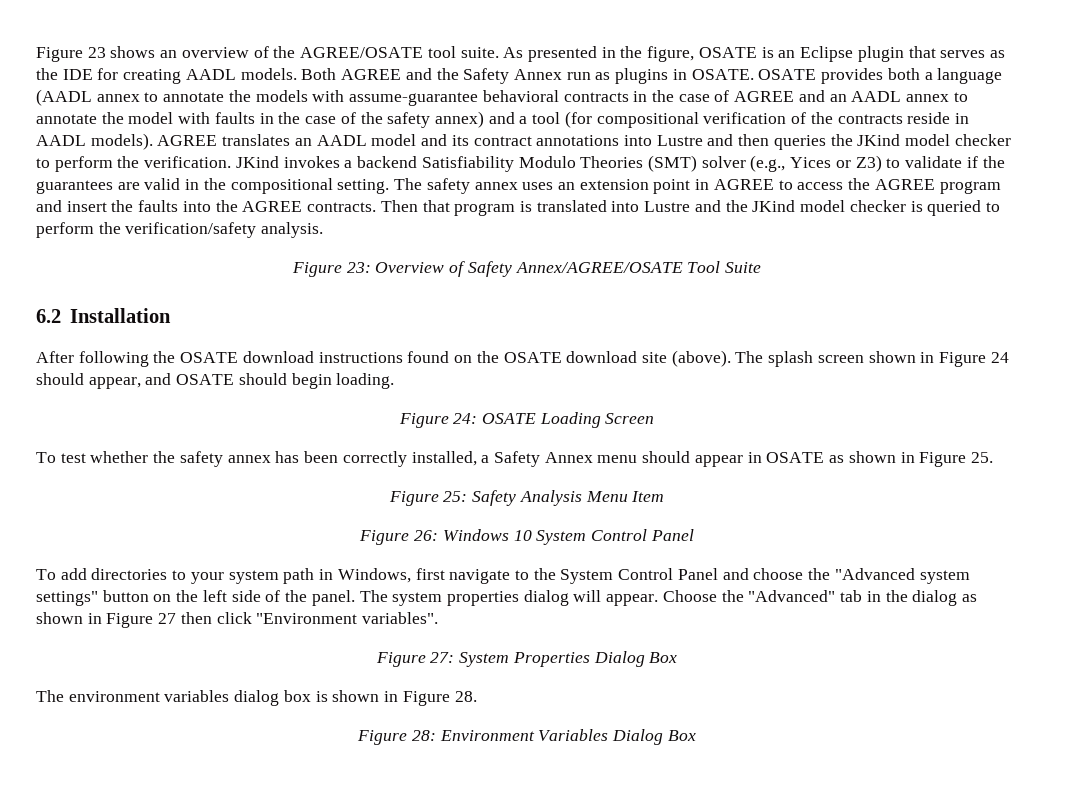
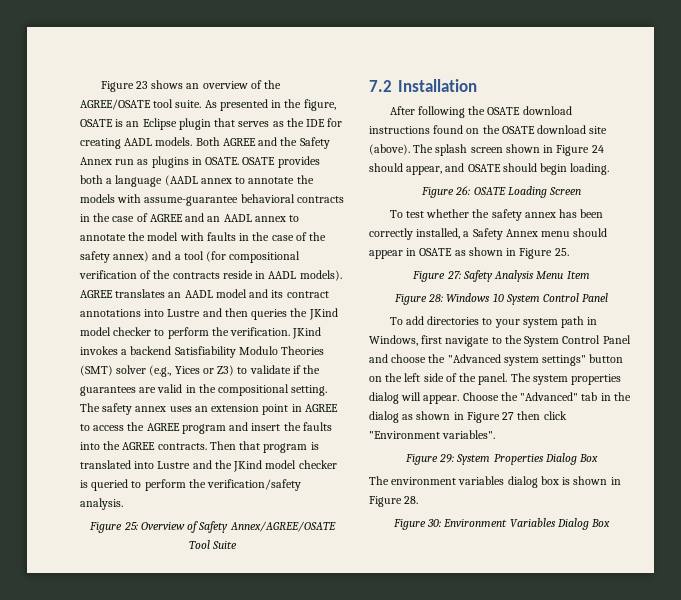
- Figure 23: Overview of Safety Annex/AGREE/OSATE Tool Suite
+ Figure 25: Overview of Safety Annex/AGREE/OSATE Tool Suite
- 6.2 Installation
+ 7.2 Installation
- Figure 24: OSATE Loading Screen
+ Figure 26: OSATE Loading Screen
- Figure 25: Safety Analysis Menu Item
+ Figure 27: Safety Analysis Menu Item
- Figure 26: Windows 10 System Control Panel
+ Figure 28: Windows 10 System Control Panel
- Figure 27: System Properties Dialog Box
+ Figure 29: System Properties Dialog Box
- Figure 28: Environment Variables Dialog Box
+ Figure 30: Environment Variables Dialog Box

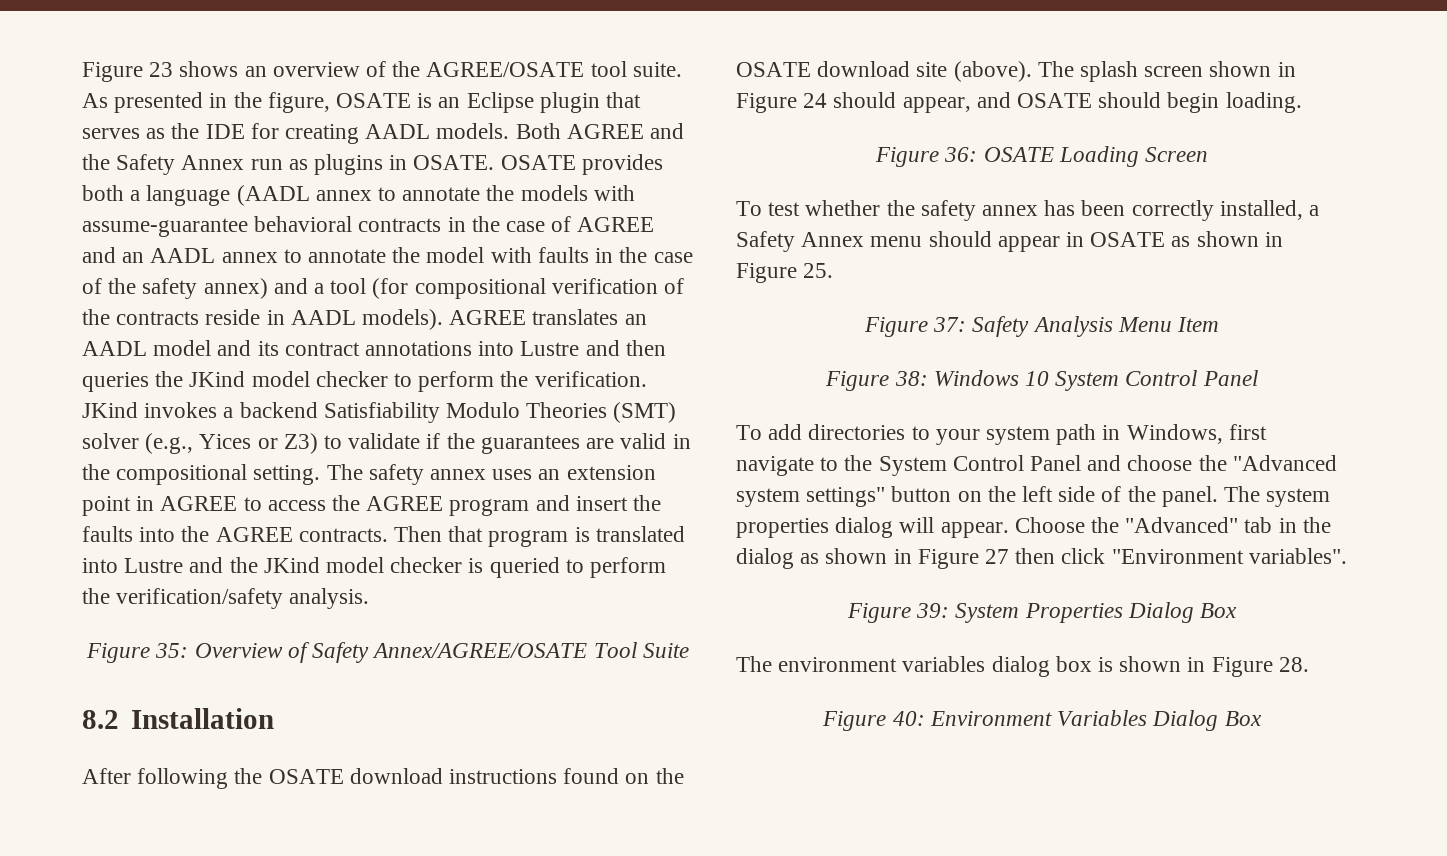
- Figure 25: Overview of Safety Annex/AGREE/OSATE Tool Suite
+ Figure 35: Overview of Safety Annex/AGREE/OSATE Tool Suite
- 7.2 Installation
+ 8.2 Installation
- Figure 26: OSATE Loading Screen
+ Figure 36: OSATE Loading Screen
- Figure 27: Safety Analysis Menu Item
+ Figure 37: Safety Analysis Menu Item
- Figure 28: Windows 10 System Control Panel
+ Figure 38: Windows 10 System Control Panel
- Figure 29: System Properties Dialog Box
+ Figure 39: System Properties Dialog Box
- Figure 30: Environment Variables Dialog Box
+ Figure 40: Environment Variables Dialog Box

